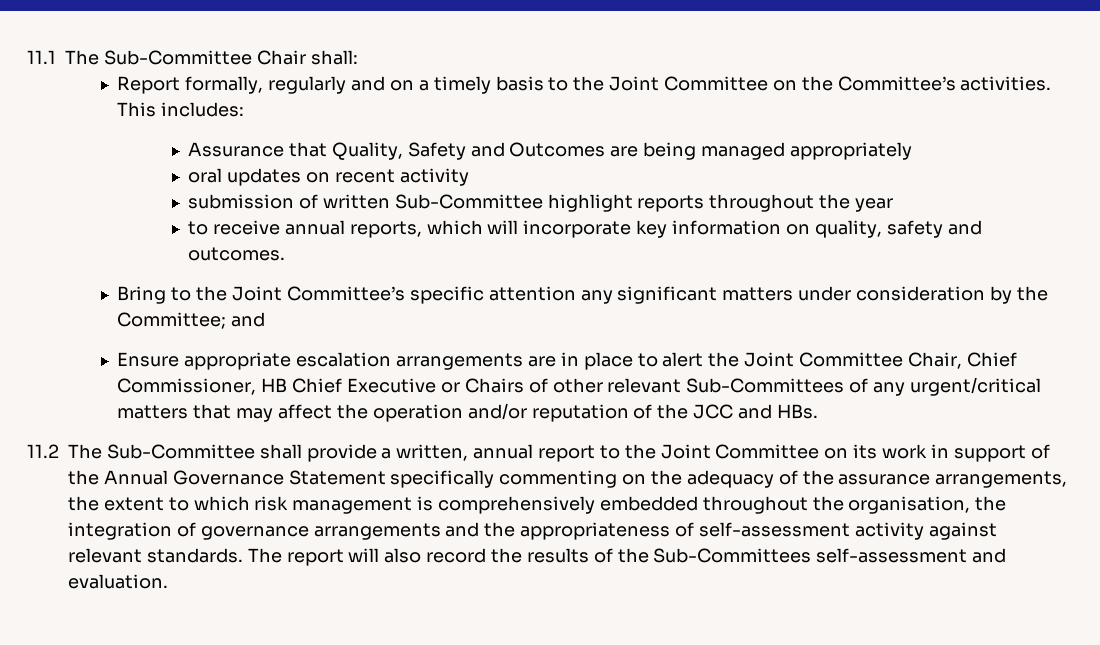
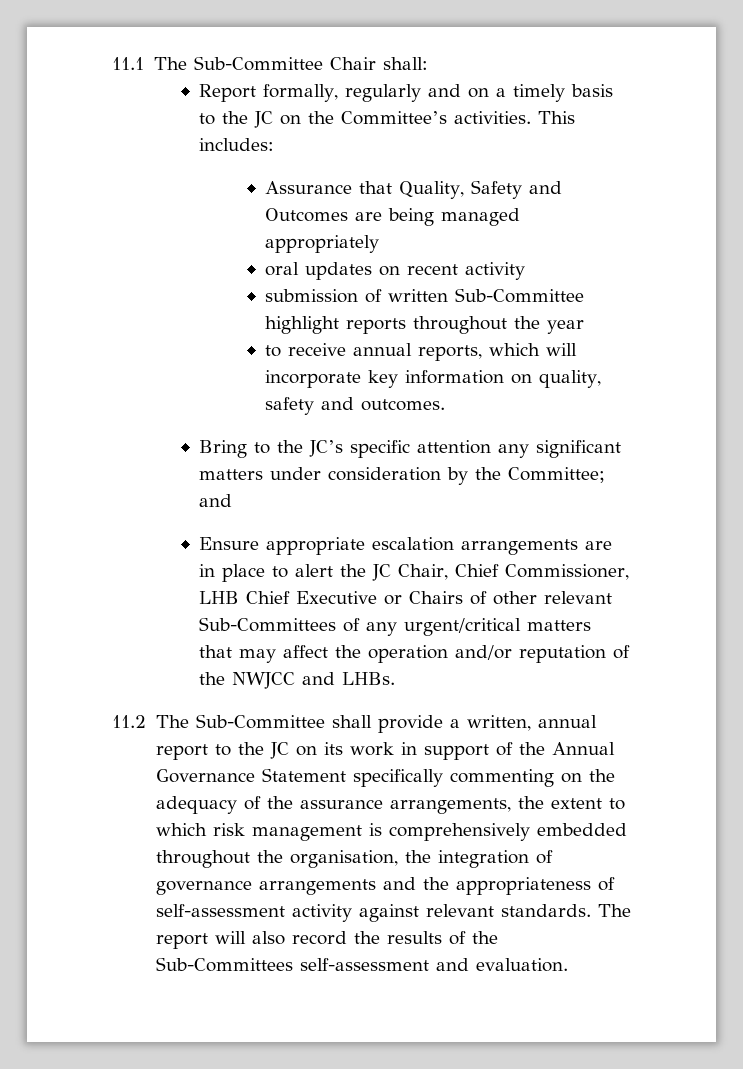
- Report formally, regularly and on a timely basis to the Joint Committee on the Committee’s activities.
+ Report formally, regularly and on a timely basis to the JC on the Committee’s activities.
- Bring to the Joint Committee’s specific attention any significant matters under consideration by the Committee; and
+ Bring to the JC’s specific attention any significant matters under consideration by the Committee; and
- Ensure appropriate escalation arrangements are in place to alert the Joint Committee Chair, Chief Commissioner, HB Chief Executive or Chairs of other relevant Sub-Committees of any urgent/critical matters that may affect the operation and/or reputation of the JCC and HBs.
+ Ensure appropriate escalation arrangements are in place to alert the JC Chair, Chief Commissioner, LHB Chief Executive or Chairs of other relevant Sub-Committees of any urgent/critical matters that may affect the operation and/or reputation of the NWJCC and LHBs.
- 11.2 The Sub-Committee shall provide a written, annual report to the Joint Committee on its work in support of the Annual Governance Statement specifically commenting on the adequacy of the assurance arrangements, the extent to which risk management is comprehensively embedded throughout the organisation, the integration of governance arrangements and the appropriateness of self-assessment activity against relevant standards.
+ 11.2 The Sub-Committee shall provide a written, annual report to the JC on its work in support of the Annual Governance Statement specifically commenting on the adequacy of the assurance arrangements, the extent to which risk management is comprehensively embedded throughout the organisation, the integration of governance arrangements and the appropriateness of self-assessment activity against relevant standards.

